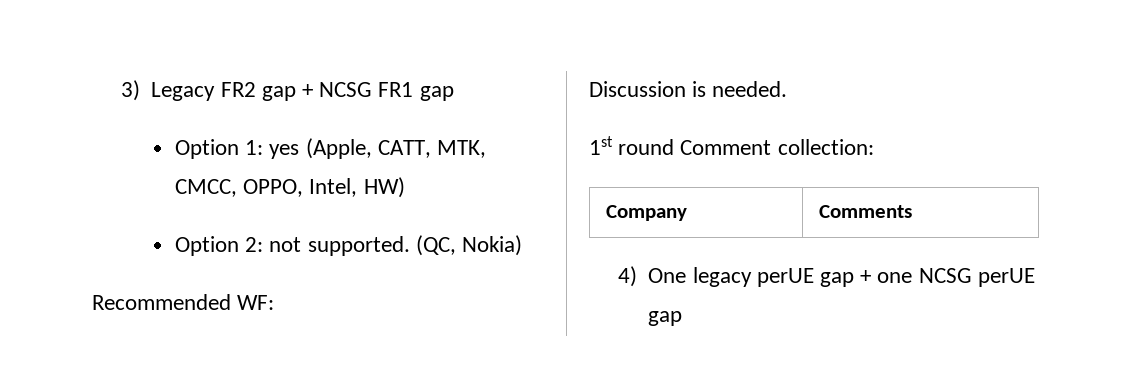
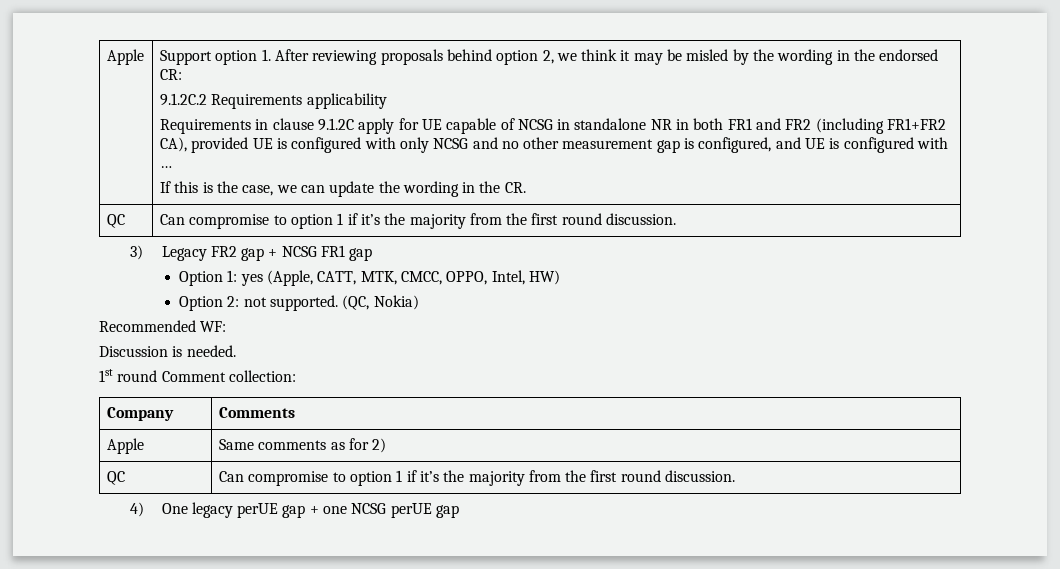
+ Apple | Support option 1. After reviewing proposals behind option 2, we think it may be misled by the wording in the endorsed CR:
+ 9.1.2C.2 Requirements applicability
+ Requirements in clause 9.1.2C apply for UE capable of NCSG in standalone NR in both FR1 and FR2 (including FR1+FR2 CA), provided UE is configured with only NCSG and no other measurement gap is configured, and UE is configured with …
+ If this is the case, we can update the wording in the CR.
+ QC | Can compromise to option 1 if it’s the majority from the first round discussion.
+ Apple | Same comments as for 2)
+ QC | Can compromise to option 1 if it’s the majority from the first round discussion.

